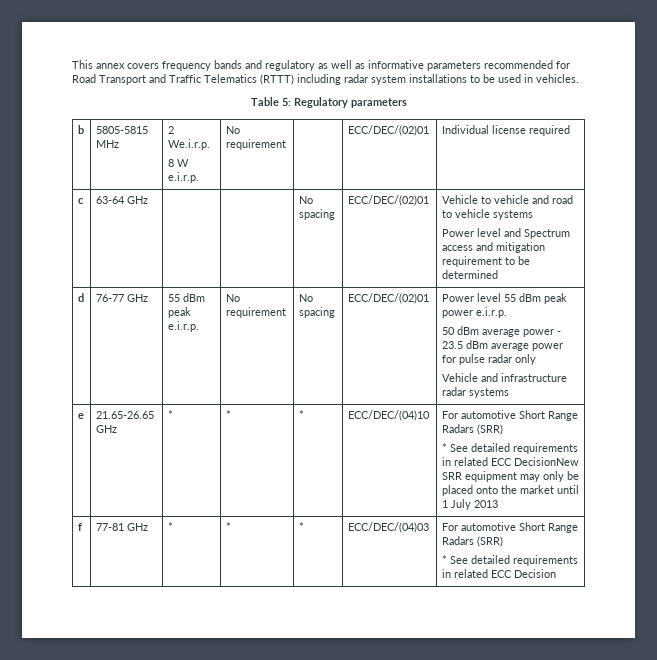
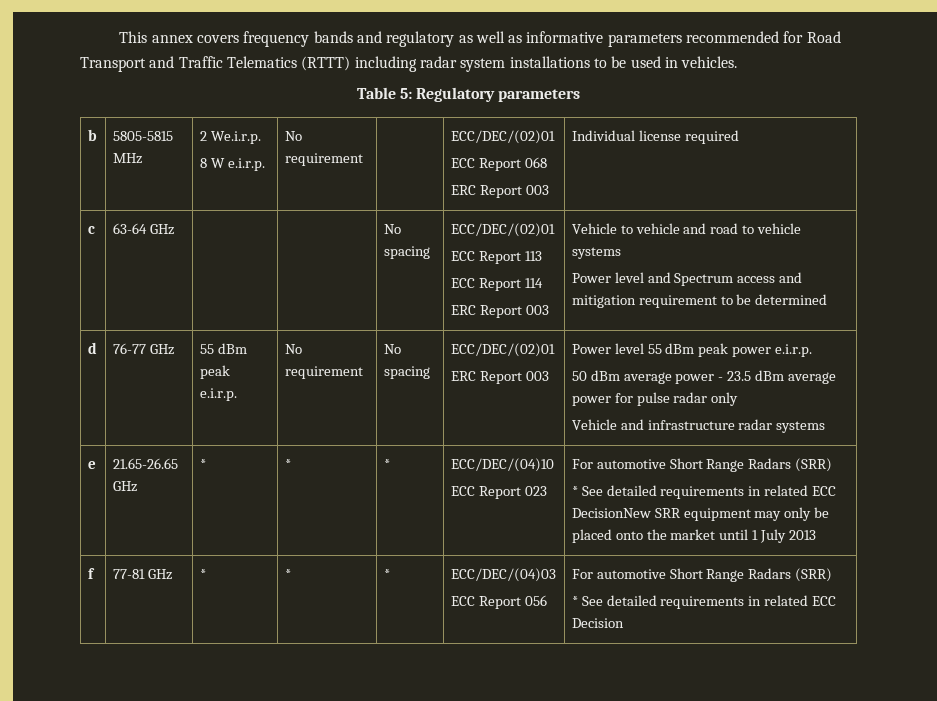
  b | 5805-5815 MHz | 2 We.i.r.p.
- 8 W e.i.r.p. | No requirement | | ECC/DEC/(02)01 | Individual license required
+ 8 W e.i.r.p. | No requirement | | ECC/DEC/(02)01
+ ECC Report 068
+ ERC Report 003 | Individual license required
- c | 63-64 GHz | | | No spacing | ECC/DEC/(02)01 | Vehicle to vehicle and road to vehicle systems
+ c | 63-64 GHz | | | No spacing | ECC/DEC/(02)01
+ ECC Report 113
+ ECC Report 114
+ ERC Report 003 | Vehicle to vehicle and road to vehicle systems
- d | 76-77 GHz | 55 dBm peak e.i.r.p. | No requirement | No spacing | ECC/DEC/(02)01 | Power level 55 dBm peak power e.i.r.p.
+ d | 76-77 GHz | 55 dBm peak e.i.r.p. | No requirement | No spacing | ECC/DEC/(02)01
+ ERC Report 003 | Power level 55 dBm peak power e.i.r.p.
- e | 21.65-26.65 GHz | * | * | * | ECC/DEC/(04)10 | For automotive Short Range Radars (SRR)
+ e | 21.65-26.65 GHz | * | * | * | ECC/DEC/(04)10
+ ECC Report 023 | For automotive Short Range Radars (SRR)
- f | 77-81 GHz | * | * | * | ECC/DEC/(04)03 | For automotive Short Range Radars (SRR)
+ f | 77-81 GHz | * | * | * | ECC/DEC/(04)03
+ ECC Report 056 | For automotive Short Range Radars (SRR)

